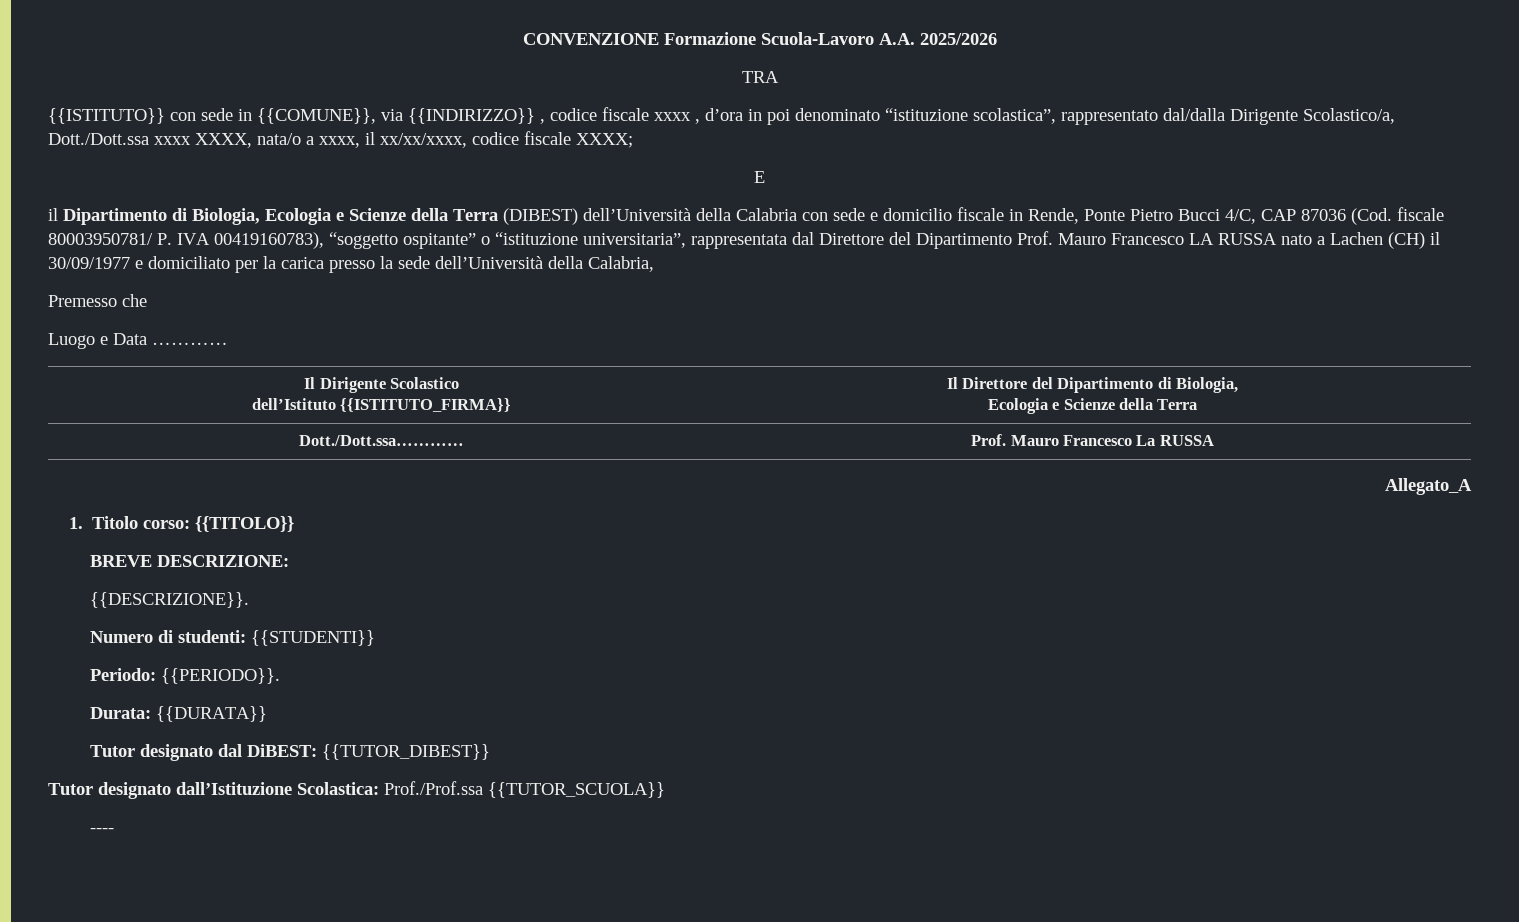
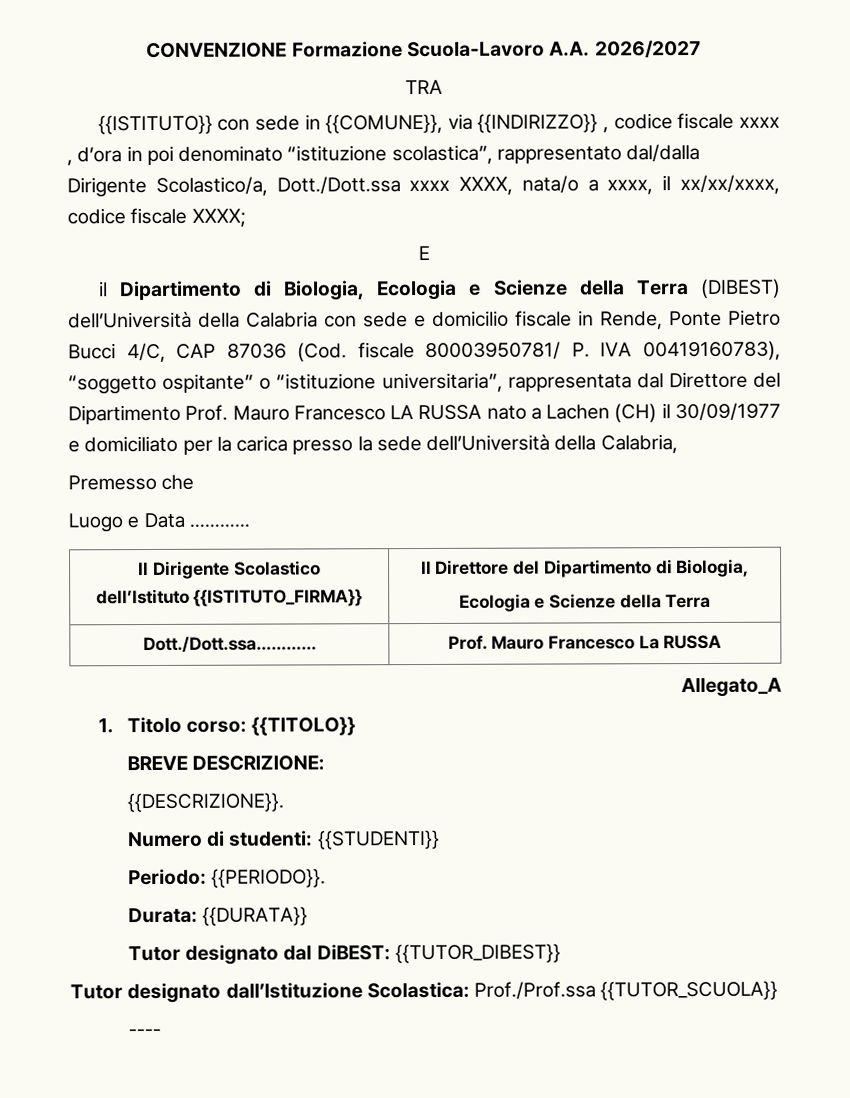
- CONVENZIONE Formazione Scuola-Lavoro A.A. 2025/2026
+ CONVENZIONE Formazione Scuola-Lavoro A.A. 2026/2027

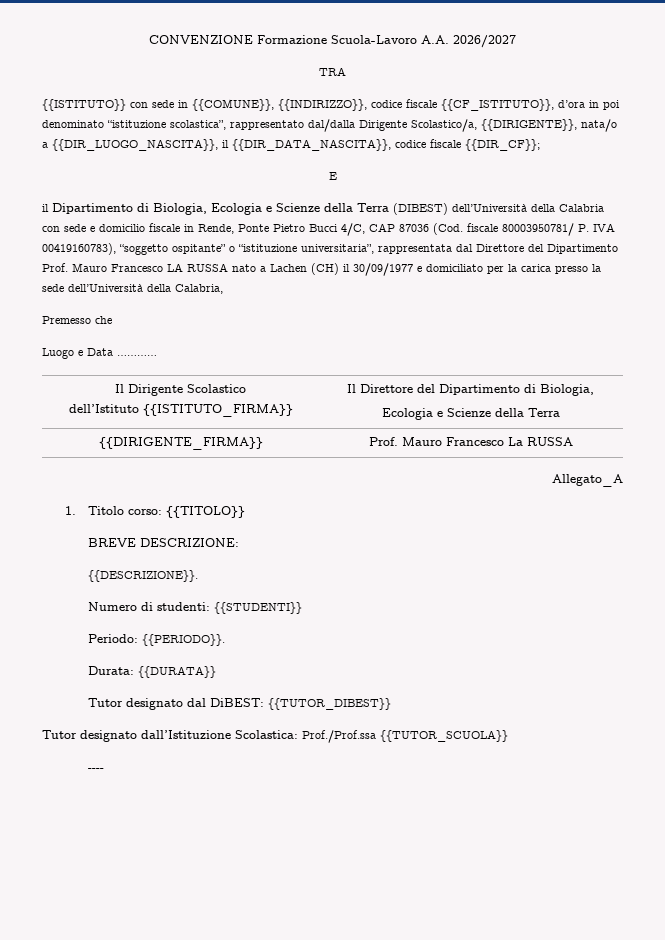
- {{ISTITUTO}} con sede in {{COMUNE}}, via {{INDIRIZZO}} , codice fiscale xxxx , d’ora in poi denominato “istituzione scolastica”, rappresentato dal/dalla Dirigente Scolastico/a, Dott./Dott.ssa xxxx XXXX, nata/o a xxxx, il xx/xx/xxxx, codice fiscale XXXX;
+ {{ISTITUTO}} con sede in {{COMUNE}}, {{INDIRIZZO}}, codice fiscale {{CF_ISTITUTO}}, d’ora in poi denominato “istituzione scolastica”, rappresentato dal/dalla Dirigente Scolastico/a, {{DIRIGENTE}}, nata/o a {{DIR_LUOGO_NASCITA}}, il {{DIR_DATA_NASCITA}}, codice fiscale {{DIR_CF}};
- Dott./Dott.ssa………… | Prof. Mauro Francesco La RUSSA
+ {{DIRIGENTE_FIRMA}} | Prof. Mauro Francesco La RUSSA

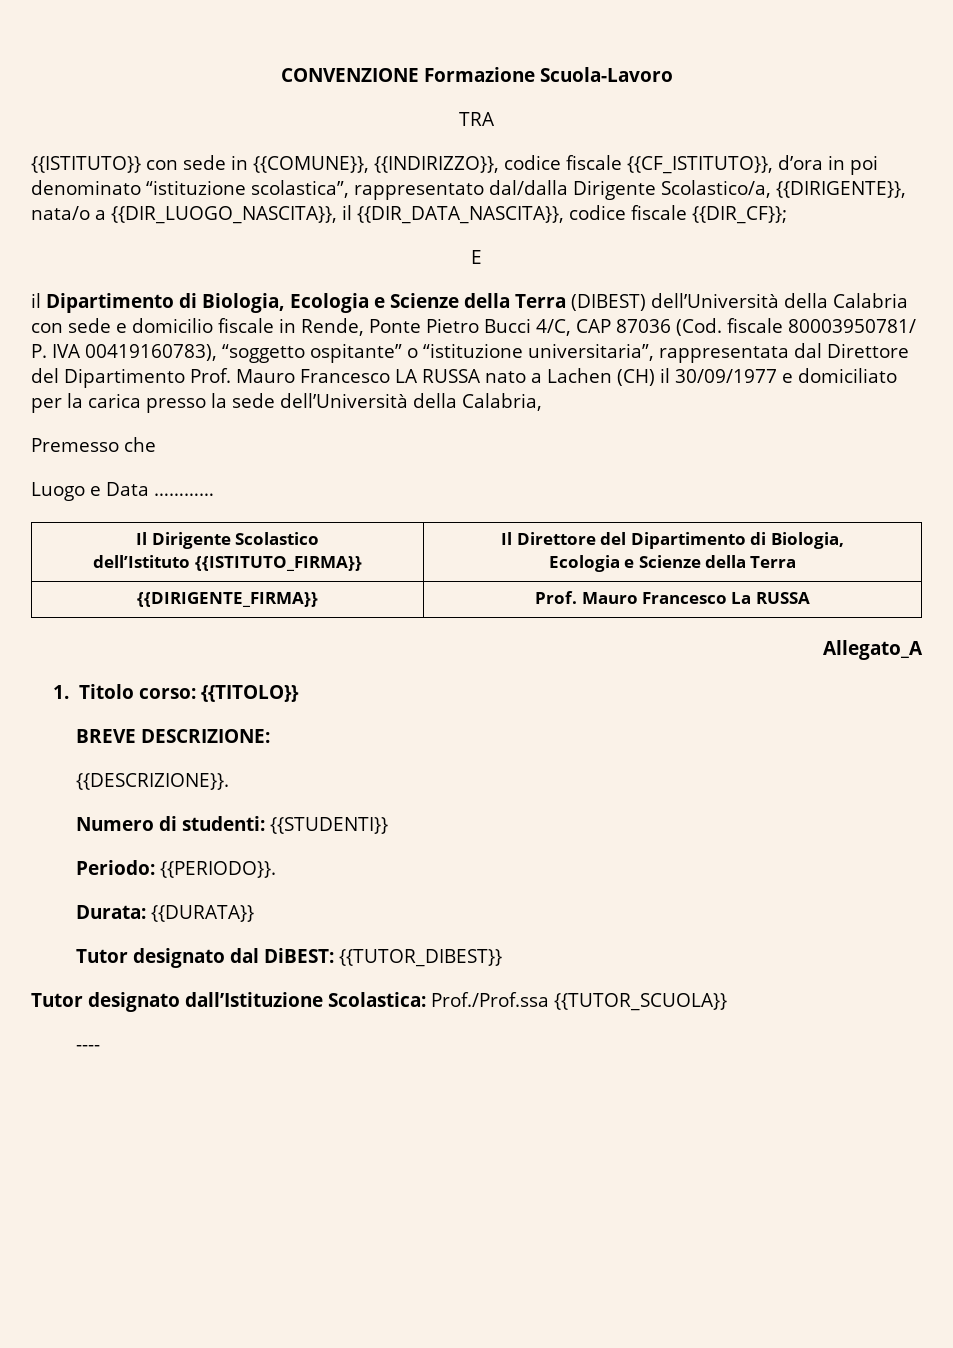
- CONVENZIONE Formazione Scuola-Lavoro A.A. 2026/2027
+ CONVENZIONE Formazione Scuola-Lavoro

